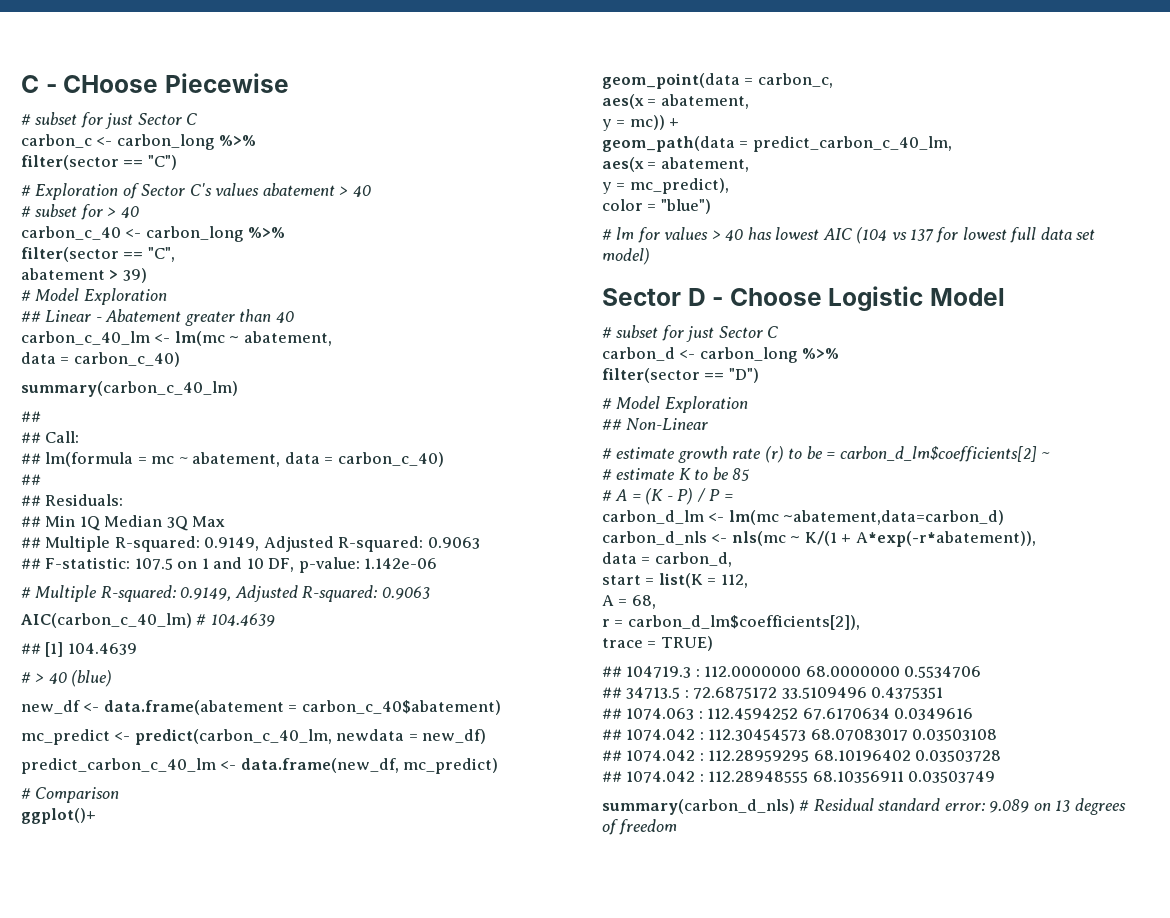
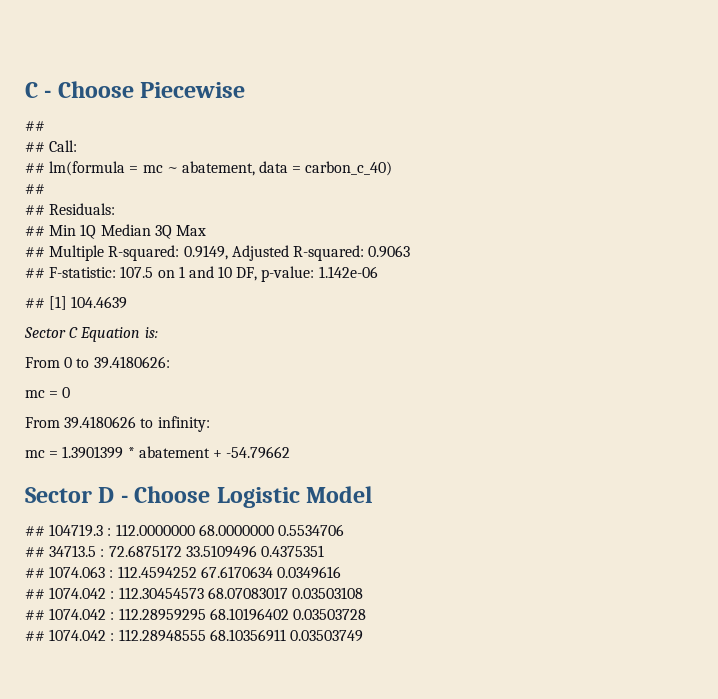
- C - CHoose Piecewise
- # subset for just Sector C
- carbon_c <- carbon_long %>%
- filter(sector == "C")
- # Exploration of Sector C's values abatement > 40
- # subset for > 40
- carbon_c_40 <- carbon_long %>%
- filter(sector == "C",
- abatement > 39)
- # Model Exploration
- ## Linear - Abatement greater than 40
- carbon_c_40_lm <- lm(mc ~ abatement,
- data = carbon_c_40)
- summary(carbon_c_40_lm)
+ C - Choose Piecewise
- # Multiple R-squared: 0.9149, Adjusted R-squared: 0.9063
- AIC(carbon_c_40_lm) # 104.4639
  ## [1] 104.4639
- # > 40 (blue)
- new_df <- data.frame(abatement = carbon_c_40$abatement)
- mc_predict <- predict(carbon_c_40_lm, newdata = new_df)
- predict_carbon_c_40_lm <- data.frame(new_df, mc_predict)
- # Comparison
- ggplot()+
- geom_point(data = carbon_c,
- aes(x = abatement,
- y = mc)) +
- geom_path(data = predict_carbon_c_40_lm,
- aes(x = abatement,
- y = mc_predict),
- color = "blue")
- # lm for values > 40 has lowest AIC (104 vs 137 for lowest full data set model)
+ Sector C Equation is:
+ From 0 to 39.4180626:
+ mc = 0
+ From 39.4180626 to infinity:
+ mc = 1.3901399 * abatement + -54.79662
  Sector D - Choose Logistic Model
- # subset for just Sector C
- carbon_d <- carbon_long %>%
- filter(sector == "D")
- # Model Exploration
- ## Non-Linear
- # estimate growth rate (r) to be = carbon_d_lm$coefficients[2] ~
- # estimate K to be 85
- # A = (K - P) / P =
- carbon_d_lm <- lm(mc ~abatement,data=carbon_d)
- carbon_d_nls <- nls(mc ~ K/(1 + A*exp(-r*abatement)),
- data = carbon_d,
- start = list(K = 112,
- A = 68,
- r = carbon_d_lm$coefficients[2]),
- trace = TRUE)
- summary(carbon_d_nls) # Residual standard error: 9.089 on 13 degrees of freedom

